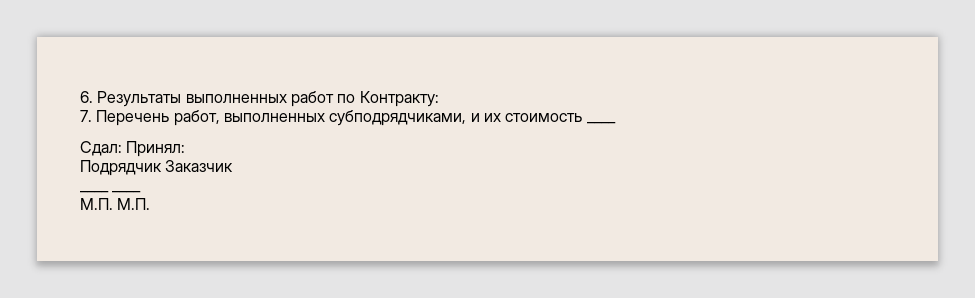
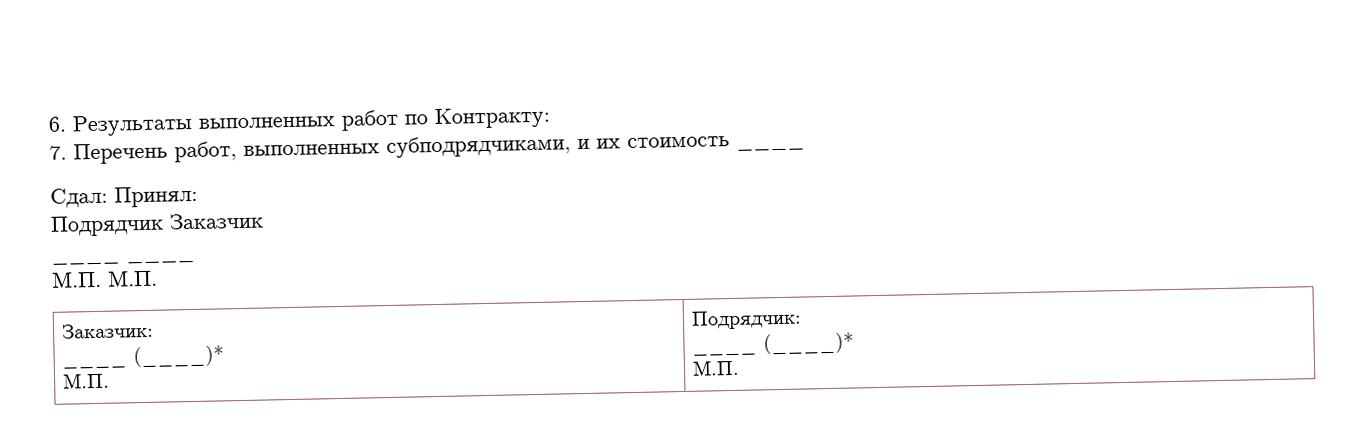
+ Заказчик:
+ ____ (____)*
+ М.П. | Подрядчик:
+ ____ (____)*
+ М.П.

